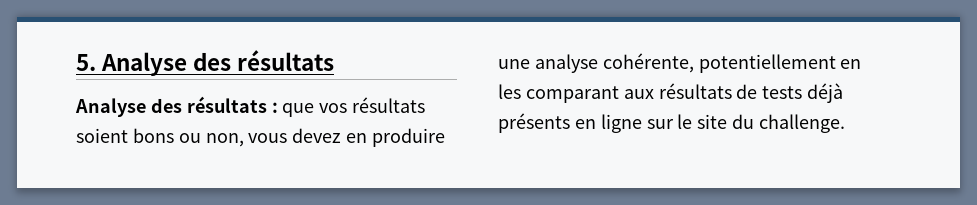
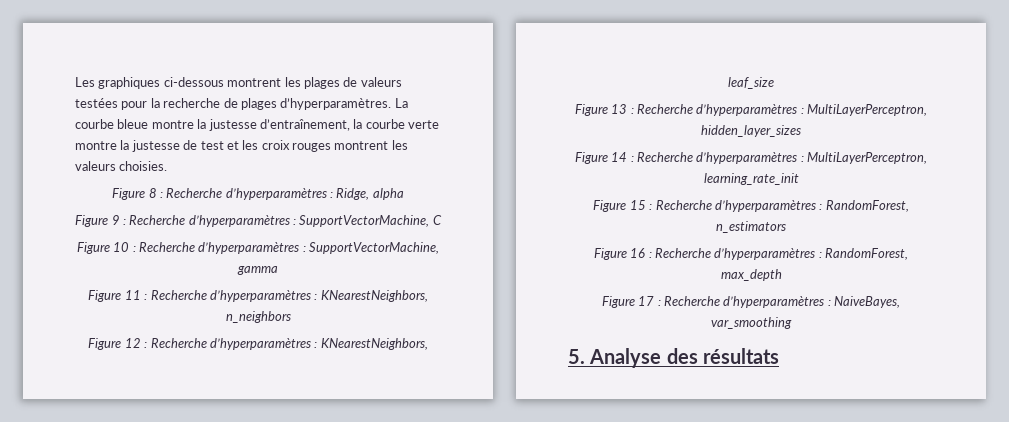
+ Les graphiques ci-dessous montrent les plages de valeurs testées pour la recherche de plages d’hyperparamètres. La courbe bleue montre la justesse d’entraînement, la courbe verte montre la justesse de test et les croix rouges montrent les valeurs choisies.
+ Figure 8 : Recherche d’hyperparamètres : Ridge, alpha
+ Figure 9 : Recherche d’hyperparamètres : SupportVectorMachine, C
+ Figure 10 : Recherche d’hyperparamètres : SupportVectorMachine, gamma
+ Figure 11 : Recherche d’hyperparamètres : KNearestNeighbors, n_neighbors
+ Figure 12 : Recherche d’hyperparamètres : KNearestNeighbors, leaf_size
+ Figure 13 : Recherche d’hyperparamètres : MultiLayerPerceptron, hidden_layer_sizes
+ Figure 14 : Recherche d’hyperparamètres : MultiLayerPerceptron, learning_rate_init
+ Figure 15 : Recherche d’hyperparamètres : RandomForest, n_estimators
+ Figure 16 : Recherche d’hyperparamètres : RandomForest, max_depth
+ Figure 17 : Recherche d’hyperparamètres : NaiveBayes, var_smoothing
  5. Analyse des résultats
- Analyse des résultats : que vos résultats soient bons ou non, vous devez en produire une analyse cohérente, potentiellement en les comparant aux résultats de tests déjà présents en ligne sur le site du challenge.

